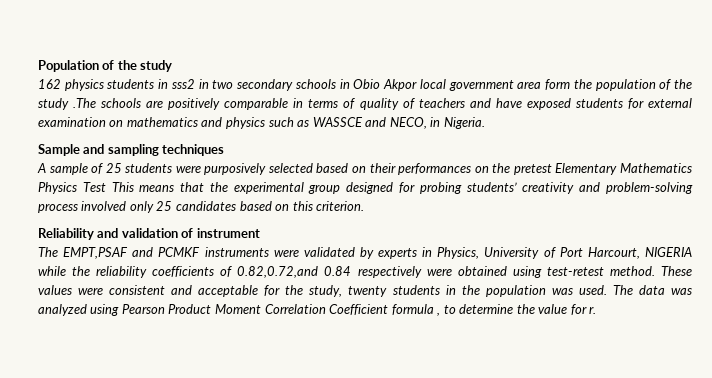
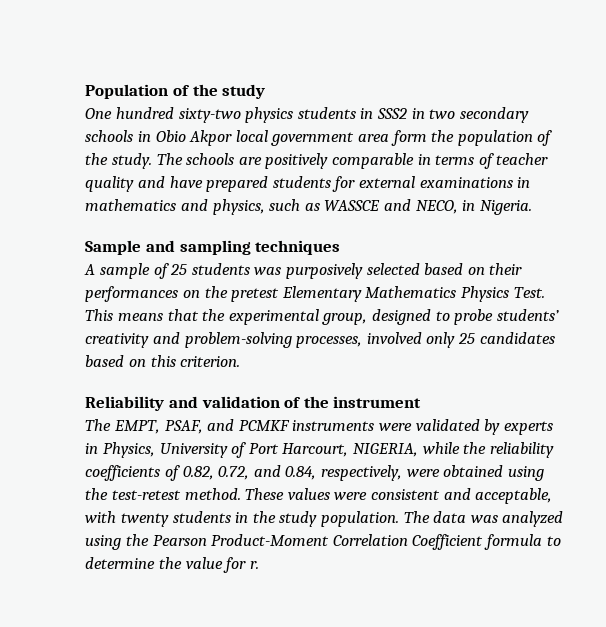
- 162 physics students in sss2 in two secondary schools in Obio Akpor local government area form the population of the study .The schools are positively comparable in terms of quality of teachers and have exposed students for external examination on mathematics and physics such as WASSCE and NECO, in Nigeria.
+ One hundred sixty-two physics students in SSS2 in two secondary schools in Obio Akpor local government area form the population of the study. The schools are positively comparable in terms of teacher quality and have prepared students for external examinations in mathematics and physics, such as WASSCE and NECO, in Nigeria.
- A sample of 25 students were purposively selected based on their performances on the pretest Elementary Mathematics Physics Test This means that the experimental group designed for probing students’ creativity and problem-solving process involved only 25 candidates based on this criterion.
+ A sample of 25 students was purposively selected based on their performances on the pretest Elementary Mathematics Physics Test. This means that the experimental group, designed to probe students’ creativity and problem-solving processes, involved only 25 candidates based on this criterion.
- Reliability and validation of instrument
+ Reliability and validation of the instrument
- The EMPT,PSAF and PCMKF instruments were validated by experts in Physics, University of Port Harcourt, NIGERIA while the reliability coefficients of 0.82,0.72,and 0.84 respectively were obtained using test-retest method.
+ The EMPT, PSAF, and PCMKF instruments were validated by experts in Physics, University of Port Harcourt, NIGERIA, while the reliability coefficients of 0.82, 0.72, and 0.84, respectively, were obtained using the test-retest method.
- These values were consistent and acceptable for the study, twenty students in the population was used.
+ These values were consistent and acceptable, with twenty students in the study population.
- The data was analyzed using Pearson Product Moment Correlation Coefficient formula , to determine the value for r.
+ The data was analyzed using the Pearson Product-Moment Correlation Coefficient formula to determine the value for r.

